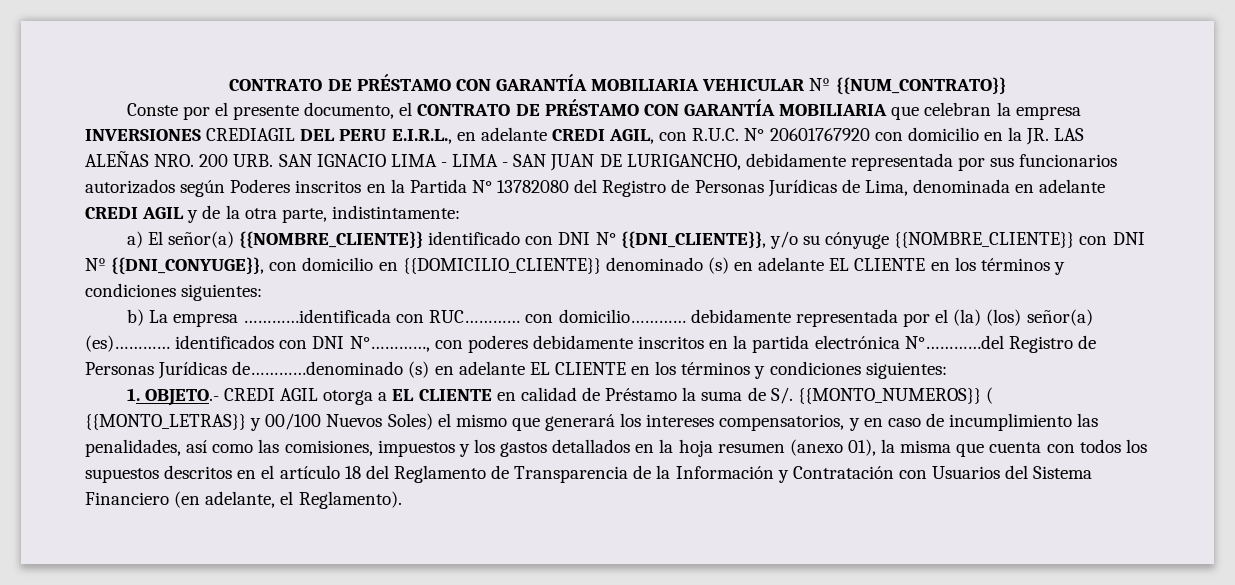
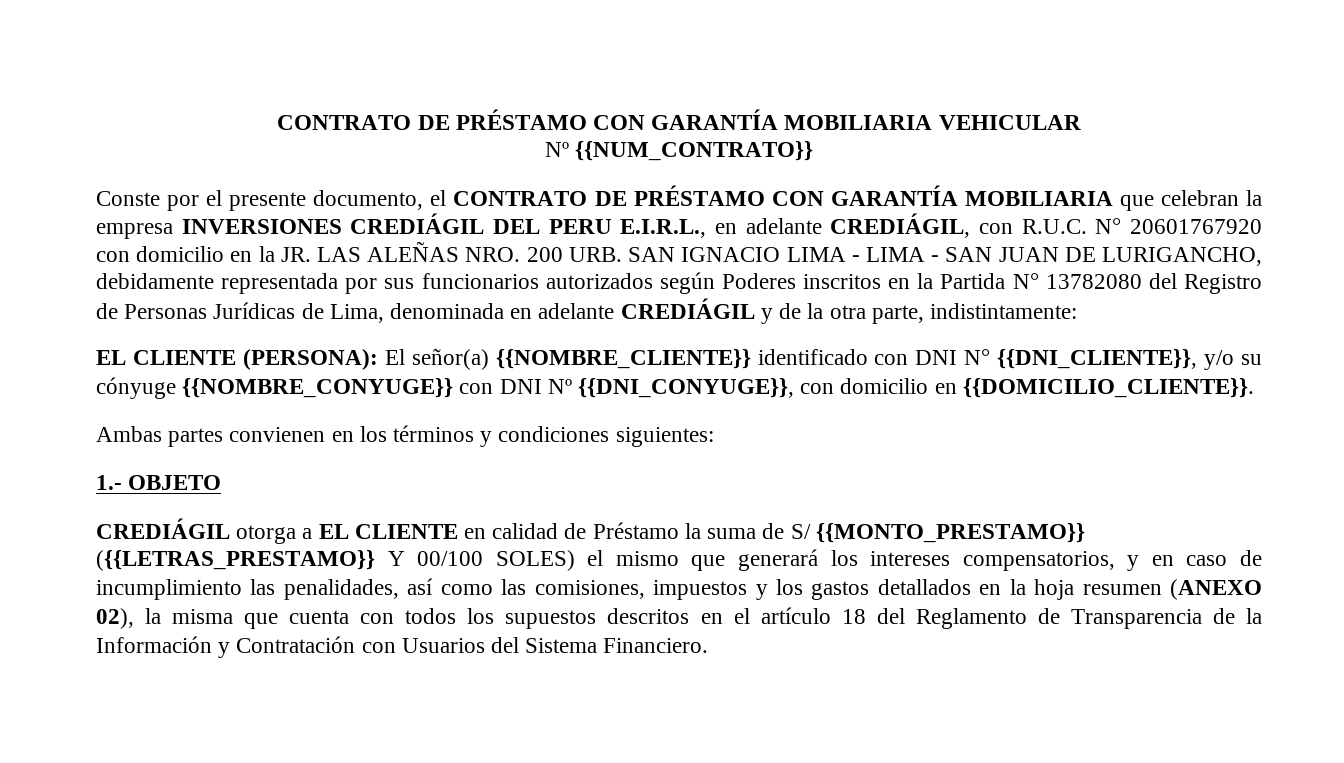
- CONTRATO DE PRÉSTAMO CON GARANTÍA MOBILIARIA VEHICULAR Nº {{NUM_CONTRATO}}
+ CONTRATO DE PRÉSTAMO CON GARANTÍA MOBILIARIA VEHICULAR
+ Nº {{NUM_CONTRATO}}
- Conste por el presente documento, el CONTRATO DE PRÉSTAMO CON GARANTÍA MOBILIARIA que celebran la empresa INVERSIONES CREDIAGIL DEL PERU E.I.R.L., en adelante CREDI AGIL, con R.U.C. N° 20601767920 con domicilio en la JR. LAS ALEÑAS NRO. 200 URB. SAN IGNACIO LIMA - LIMA - SAN JUAN DE LURIGANCHO, debidamente representada por sus funcionarios autorizados según Poderes inscritos en la Partida N° 13782080 del Registro de Personas Jurídicas de Lima, denominada en adelante CREDI AGIL y de la otra parte, indistintamente:
+ Conste por el presente documento, el CONTRATO DE PRÉSTAMO CON GARANTÍA MOBILIARIA que celebran la empresa INVERSIONES CREDIÁGIL DEL PERU E.I.R.L., en adelante CREDIÁGIL, con R.U.C. N° 20601767920 con domicilio en la JR. LAS ALEÑAS NRO. 200 URB. SAN IGNACIO LIMA - LIMA - SAN JUAN DE LURIGANCHO, debidamente representada por sus funcionarios autorizados según Poderes inscritos en la Partida N° 13782080 del Registro de Personas Jurídicas de Lima, denominada en adelante CREDIÁGIL y de la otra parte, indistintamente:
- a) El señor(a) {{NOMBRE_CLIENTE}} identificado con DNI N° {{DNI_CLIENTE}}, y/o su cónyuge {{NOMBRE_CLIENTE}} con DNI Nº {{DNI_CONYUGE}}, con domicilio en {{DOMICILIO_CLIENTE}} denominado (s) en adelante EL CLIENTE en los términos y condiciones siguientes:
- b) La empresa …………identificada con RUC………… con domicilio………… debidamente representada por el (la) (los) señor(a) (es)………… identificados con DNI N°…………, con poderes debidamente inscritos en la partida electrónica N°…………del Registro de Personas Jurídicas de…………denominado (s) en adelante EL CLIENTE en los términos y condiciones siguientes:
- 1. OBJETO.- CREDI AGIL otorga a EL CLIENTE en calidad de Préstamo la suma de S/. {{MONTO_NUMEROS}} ( {{MONTO_LETRAS}} y 00/100 Nuevos Soles) el mismo que generará los intereses compensatorios, y en caso de incumplimiento las penalidades, así como las comisiones, impuestos y los gastos detallados en la hoja resumen (anexo 01), la misma que cuenta con todos los supuestos descritos en el artículo 18 del Reglamento de Transparencia de la Información y Contratación con Usuarios del Sistema Financiero (en adelante, el Reglamento).
+ EL CLIENTE (PERSONA): El señor(a) {{NOMBRE_CLIENTE}} identificado con DNI N° {{DNI_CLIENTE}}, y/o su cónyuge {{NOMBRE_CONYUGE}} con DNI Nº {{DNI_CONYUGE}}, con domicilio en {{DOMICILIO_CLIENTE}}.
+ Ambas partes convienen en los términos y condiciones siguientes:
+ 1.- OBJETO
+ CREDIÁGIL otorga a EL CLIENTE en calidad de Préstamo la suma de S/ {{MONTO_PRESTAMO}} ({{LETRAS_PRESTAMO}} Y 00/100 SOLES) el mismo que generará los intereses compensatorios, y en caso de incumplimiento las penalidades, así como las comisiones, impuestos y los gastos detallados en la hoja resumen (ANEXO 02), la misma que cuenta con todos los supuestos descritos en el artículo 18 del Reglamento de Transparencia de la Información y Contratación con Usuarios del Sistema Financiero.

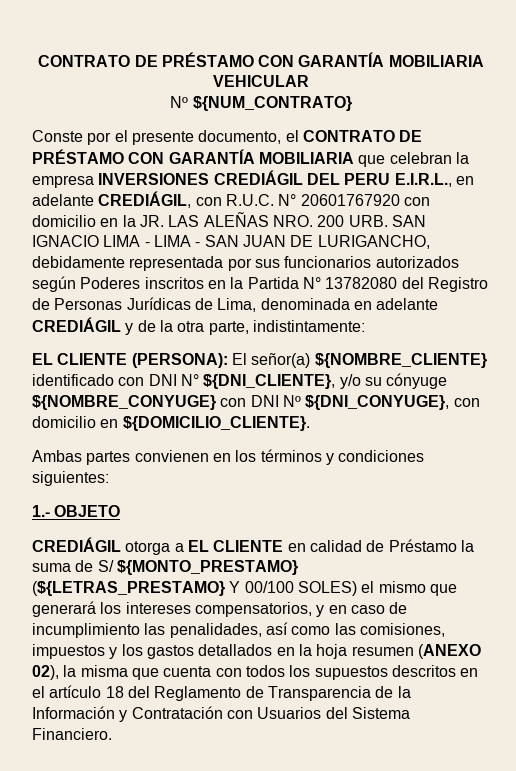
- Nº {{NUM_CONTRATO}}
+ Nº ${NUM_CONTRATO}
- EL CLIENTE (PERSONA): El señor(a) {{NOMBRE_CLIENTE}} identificado con DNI N° {{DNI_CLIENTE}}, y/o su cónyuge {{NOMBRE_CONYUGE}} con DNI Nº {{DNI_CONYUGE}}, con domicilio en {{DOMICILIO_CLIENTE}}.
+ EL CLIENTE (PERSONA): El señor(a) ${NOMBRE_CLIENTE} identificado con DNI N° ${DNI_CLIENTE}, y/o su cónyuge ${NOMBRE_CONYUGE} con DNI Nº ${DNI_CONYUGE}, con domicilio en ${DOMICILIO_CLIENTE}.
- CREDIÁGIL otorga a EL CLIENTE en calidad de Préstamo la suma de S/ {{MONTO_PRESTAMO}} ({{LETRAS_PRESTAMO}} Y 00/100 SOLES) el mismo que generará los intereses compensatorios, y en caso de incumplimiento las penalidades, así como las comisiones, impuestos y los gastos detallados en la hoja resumen (ANEXO 02), la misma que cuenta con todos los supuestos descritos en el artículo 18 del Reglamento de Transparencia de la Información y Contratación con Usuarios del Sistema Financiero.
+ CREDIÁGIL otorga a EL CLIENTE en calidad de Préstamo la suma de S/ ${MONTO_PRESTAMO} (${LETRAS_PRESTAMO} Y 00/100 SOLES) el mismo que generará los intereses compensatorios, y en caso de incumplimiento las penalidades, así como las comisiones, impuestos y los gastos detallados en la hoja resumen (ANEXO 02), la misma que cuenta con todos los supuestos descritos en el artículo 18 del Reglamento de Transparencia de la Información y Contratación con Usuarios del Sistema Financiero.

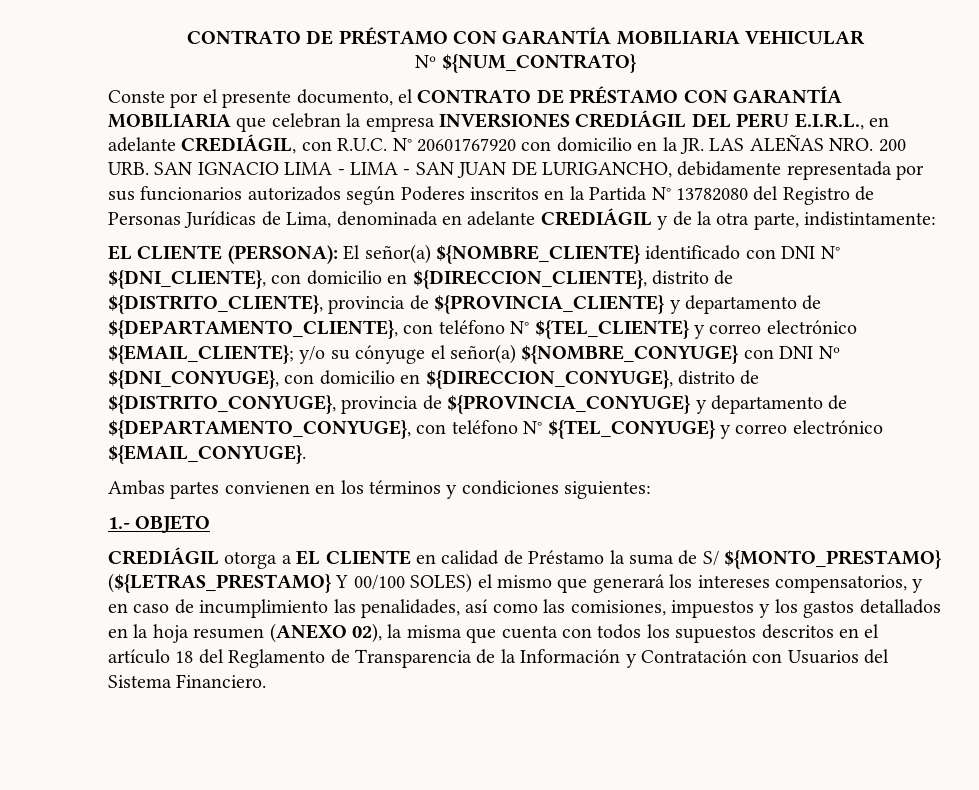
- EL CLIENTE (PERSONA): El señor(a) ${NOMBRE_CLIENTE} identificado con DNI N° ${DNI_CLIENTE}, y/o su cónyuge ${NOMBRE_CONYUGE} con DNI Nº ${DNI_CONYUGE}, con domicilio en ${DOMICILIO_CLIENTE}.
+ EL CLIENTE (PERSONA): El señor(a) ${NOMBRE_CLIENTE} identificado con DNI N° ${DNI_CLIENTE}, con domicilio en ${DIRECCION_CLIENTE}, distrito de ${DISTRITO_CLIENTE}, provincia de ${PROVINCIA_CLIENTE} y departamento de ${DEPARTAMENTO_CLIENTE}, con teléfono N° ${TEL_CLIENTE} y correo electrónico ${EMAIL_CLIENTE}; y/o su cónyuge el señor(a) ${NOMBRE_CONYUGE} con DNI Nº ${DNI_CONYUGE}, con domicilio en ${DIRECCION_CONYUGE}, distrito de ${DISTRITO_CONYUGE}, provincia de ${PROVINCIA_CONYUGE} y departamento de ${DEPARTAMENTO_CONYUGE}, con teléfono N° ${TEL_CONYUGE} y correo electrónico ${EMAIL_CONYUGE}.

